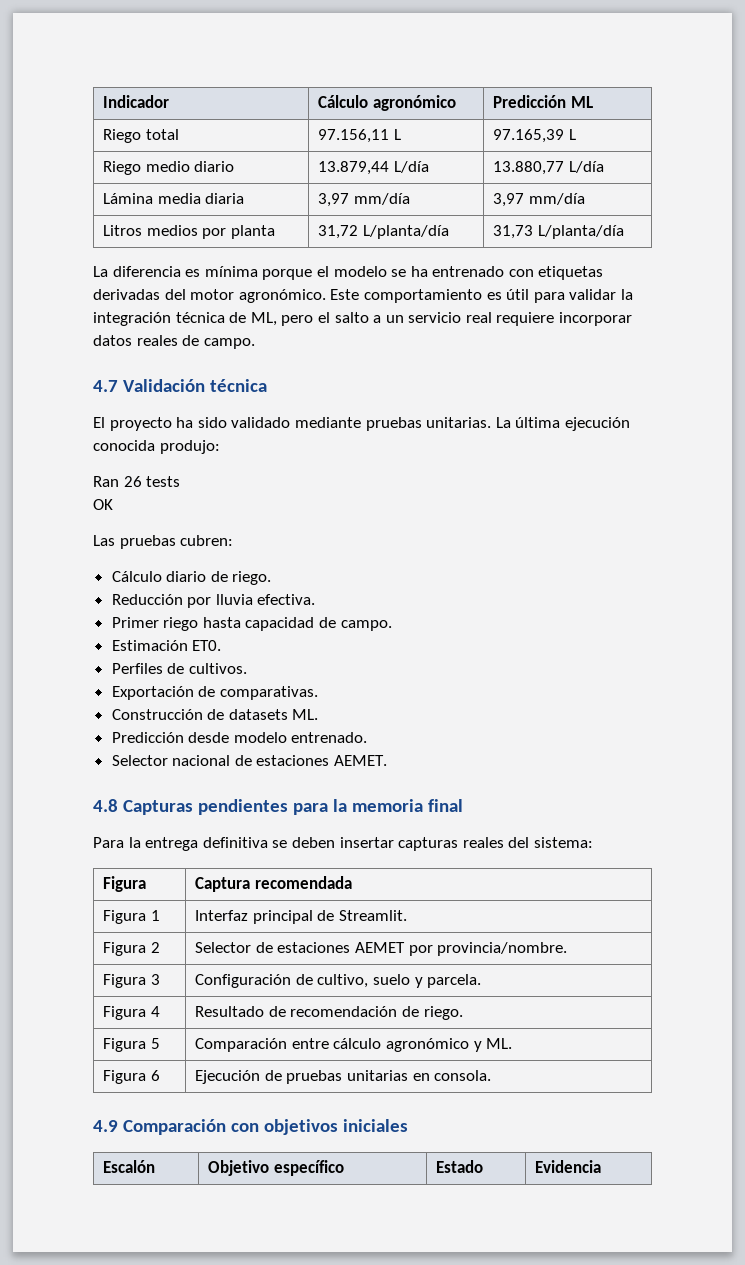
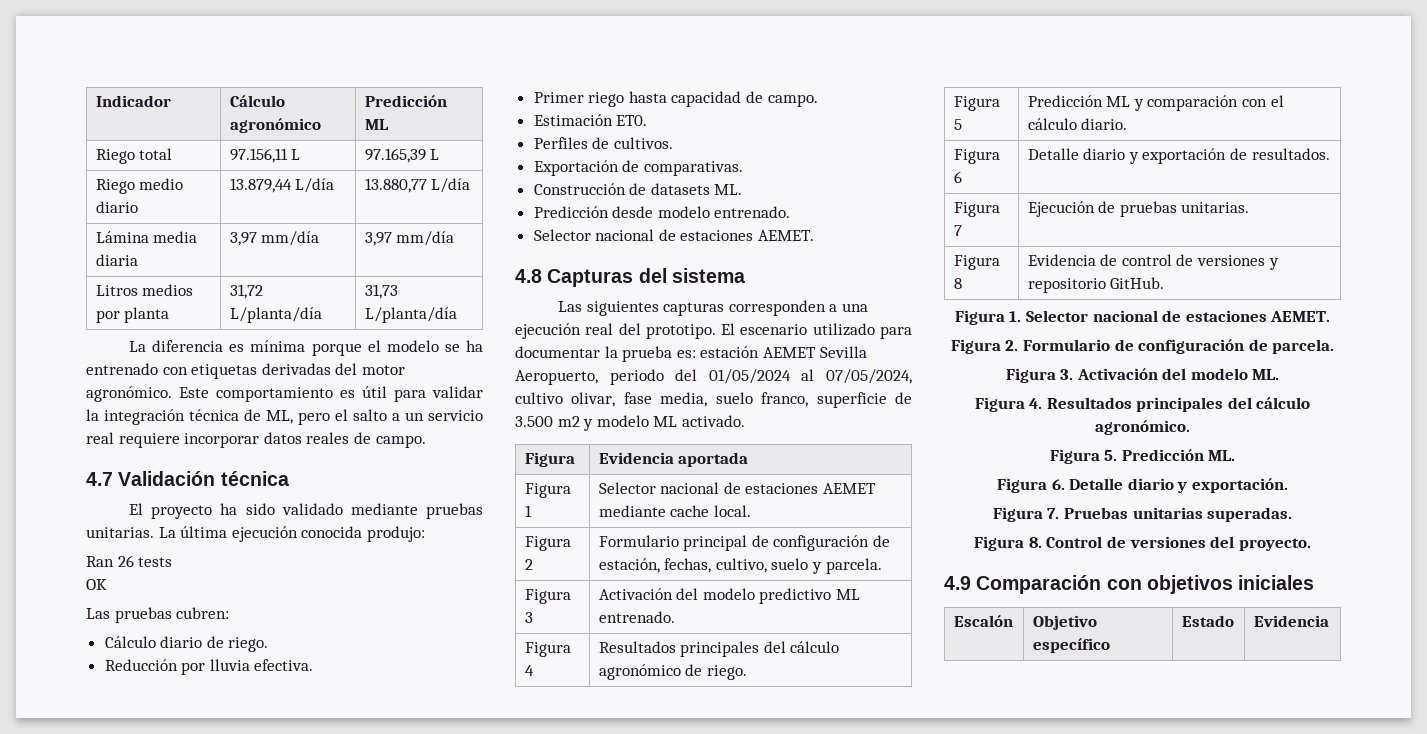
- 4.8 Capturas pendientes para la memoria final
- Para la entrega definitiva se deben insertar capturas reales del sistema:
- Figura | Captura recomendada
+ 4.8 Capturas del sistema
+ Las siguientes capturas corresponden a una ejecución real del prototipo. El escenario utilizado para documentar la prueba es: estación AEMET Sevilla Aeropuerto, periodo del 01/05/2024 al 07/05/2024, cultivo olivar, fase media, suelo franco, superficie de 3.500 m2 y modelo ML activado.
+ Figura | Evidencia aportada
- Figura 1 | Interfaz principal de Streamlit.
- Figura 2 | Selector de estaciones AEMET por provincia/nombre.
- Figura 3 | Configuración de cultivo, suelo y parcela.
- Figura 4 | Resultado de recomendación de riego.
- Figura 5 | Comparación entre cálculo agronómico y ML.
- Figura 6 | Ejecución de pruebas unitarias en consola.
+ Figura 1 | Selector nacional de estaciones AEMET mediante cache local.
+ Figura 2 | Formulario principal de configuración de estación, fechas, cultivo, suelo y parcela.
+ Figura 3 | Activación del modelo predictivo ML entrenado.
+ Figura 4 | Resultados principales del cálculo agronómico de riego.
+ Figura 5 | Predicción ML y comparación con el cálculo diario.
+ Figura 6 | Detalle diario y exportación de resultados.
+ Figura 7 | Ejecución de pruebas unitarias.
+ Figura 8 | Evidencia de control de versiones y repositorio GitHub.
+ Figura 1. Selector nacional de estaciones AEMET.
+ Figura 2. Formulario de configuración de parcela.
+ Figura 3. Activación del modelo ML.
+ Figura 4. Resultados principales del cálculo agronómico.
+ Figura 5. Predicción ML.
+ Figura 6. Detalle diario y exportación.
+ Figura 7. Pruebas unitarias superadas.
+ Figura 8. Control de versiones del proyecto.

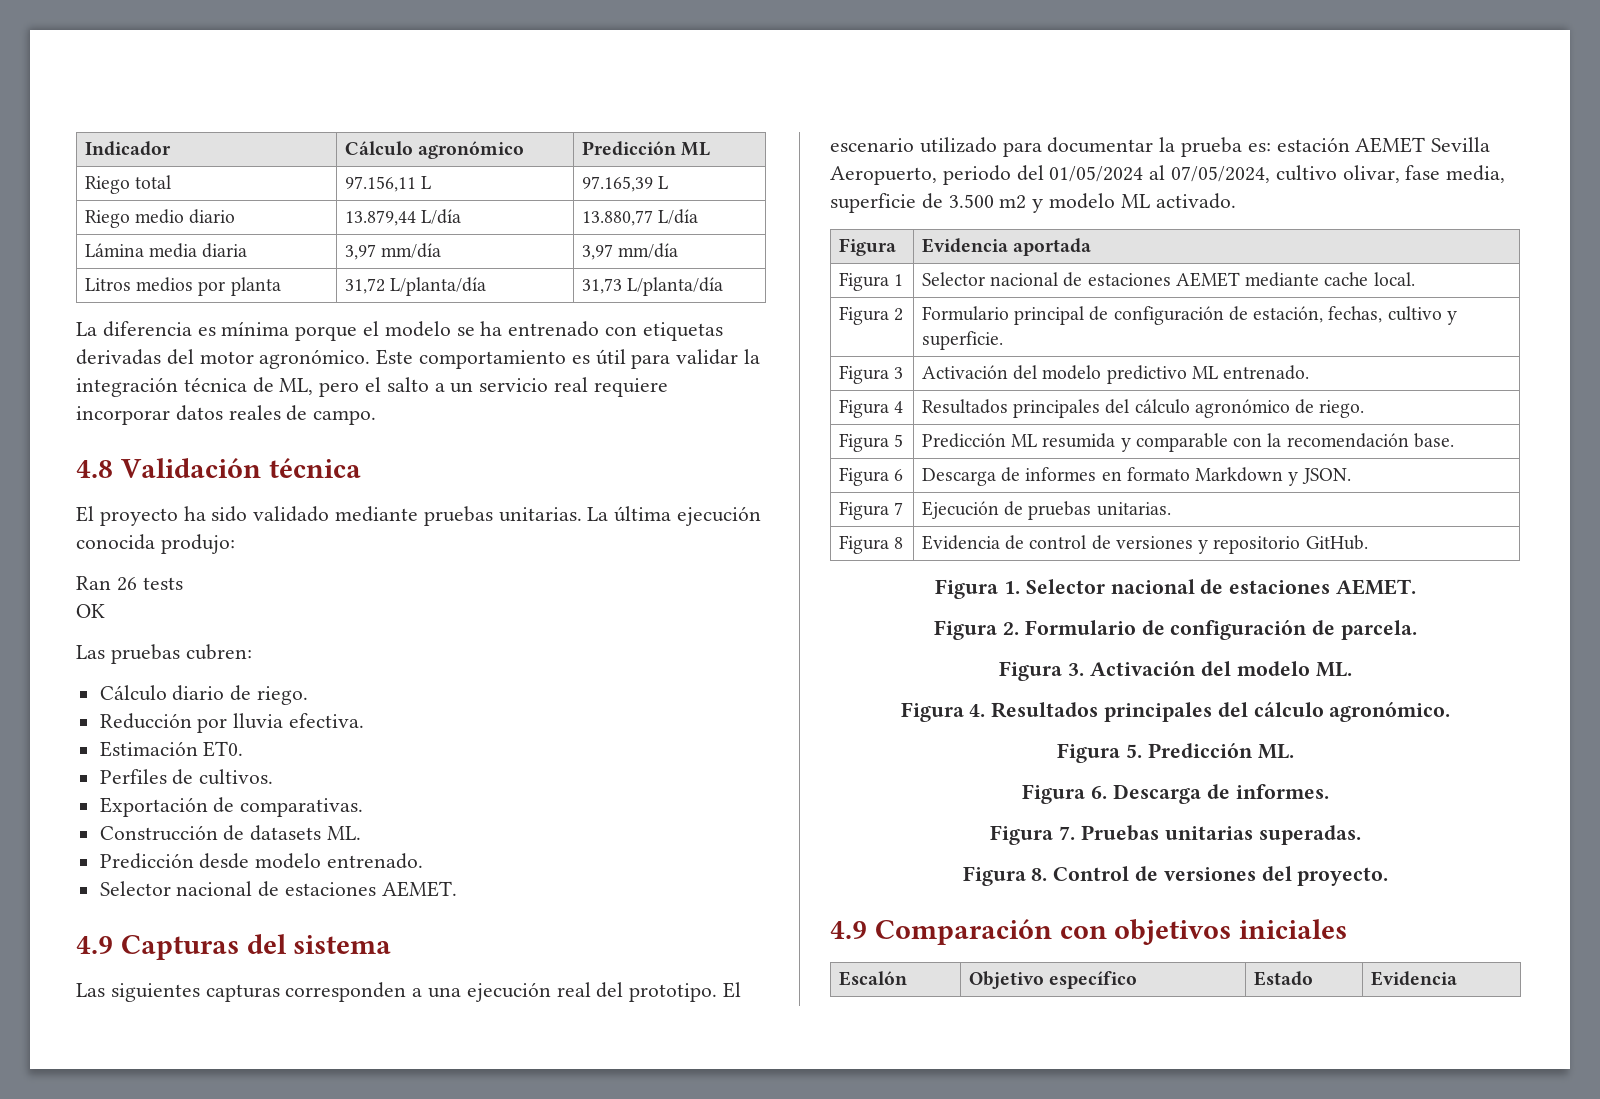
- 4.7 Validación técnica
+ 4.8 Validación técnica
- Primer riego hasta capacidad de campo.
- 4.8 Capturas del sistema
+ 4.9 Capturas del sistema
- El escenario utilizado para documentar la prueba es: estación AEMET Sevilla Aeropuerto, periodo del 01/05/2024 al 07/05/2024, cultivo olivar, fase media, suelo franco, superficie de 3.500 m2 y modelo ML activado.
+ El escenario utilizado para documentar la prueba es: estación AEMET Sevilla Aeropuerto, periodo del 01/05/2024 al 07/05/2024, cultivo olivar, fase media, superficie de 3.500 m2 y modelo ML activado.
- Figura 2 | Formulario principal de configuración de estación, fechas, cultivo, suelo y parcela.
+ Figura 2 | Formulario principal de configuración de estación, fechas, cultivo y superficie.
- Figura 5 | Predicción ML y comparación con el cálculo diario.
- Figura 6 | Detalle diario y exportación de resultados.
+ Figura 5 | Predicción ML resumida y comparable con la recomendación base.
+ Figura 6 | Descarga de informes en formato Markdown y JSON.
- Figura 6. Detalle diario y exportación.
+ Figura 6. Descarga de informes.

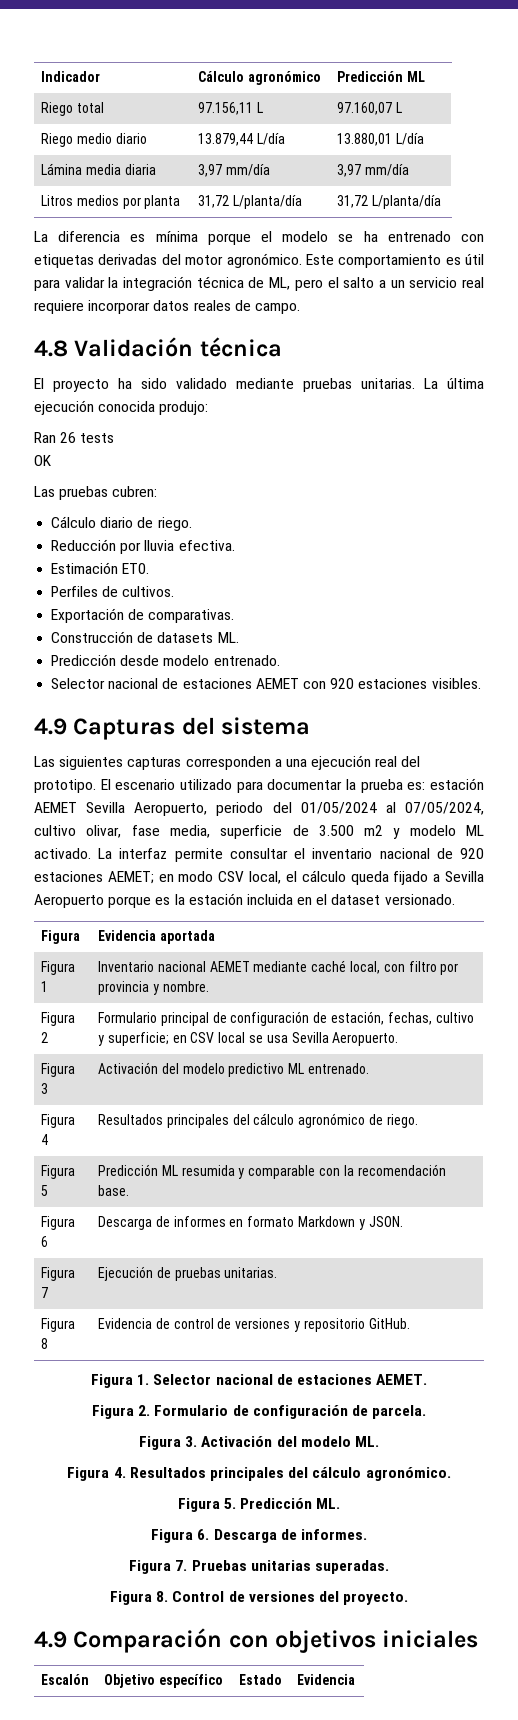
- Riego total | 97.156,11 L | 97.165,39 L
+ Riego total | 97.156,11 L | 97.160,07 L
- Riego medio diario | 13.879,44 L/día | 13.880,77 L/día
+ Riego medio diario | 13.879,44 L/día | 13.880,01 L/día
- Litros medios por planta | 31,72 L/planta/día | 31,73 L/planta/día
+ Litros medios por planta | 31,72 L/planta/día | 31,72 L/planta/día
  Predicción desde modelo entrenado.
- Selector nacional de estaciones AEMET.
+ Selector nacional de estaciones AEMET con 920 estaciones visibles.
+ La interfaz permite consultar el inventario nacional de 920 estaciones AEMET; en modo CSV local, el cálculo queda fijado a Sevilla Aeropuerto porque es la estación incluida en el dataset versionado.
- Figura 1 | Selector nacional de estaciones AEMET mediante cache local.
+ Figura 1 | Inventario nacional AEMET mediante caché local, con filtro por provincia y nombre.
- Figura 2 | Formulario principal de configuración de estación, fechas, cultivo y superficie.
+ Figura 2 | Formulario principal de configuración de estación, fechas, cultivo y superficie; en CSV local se usa Sevilla Aeropuerto.

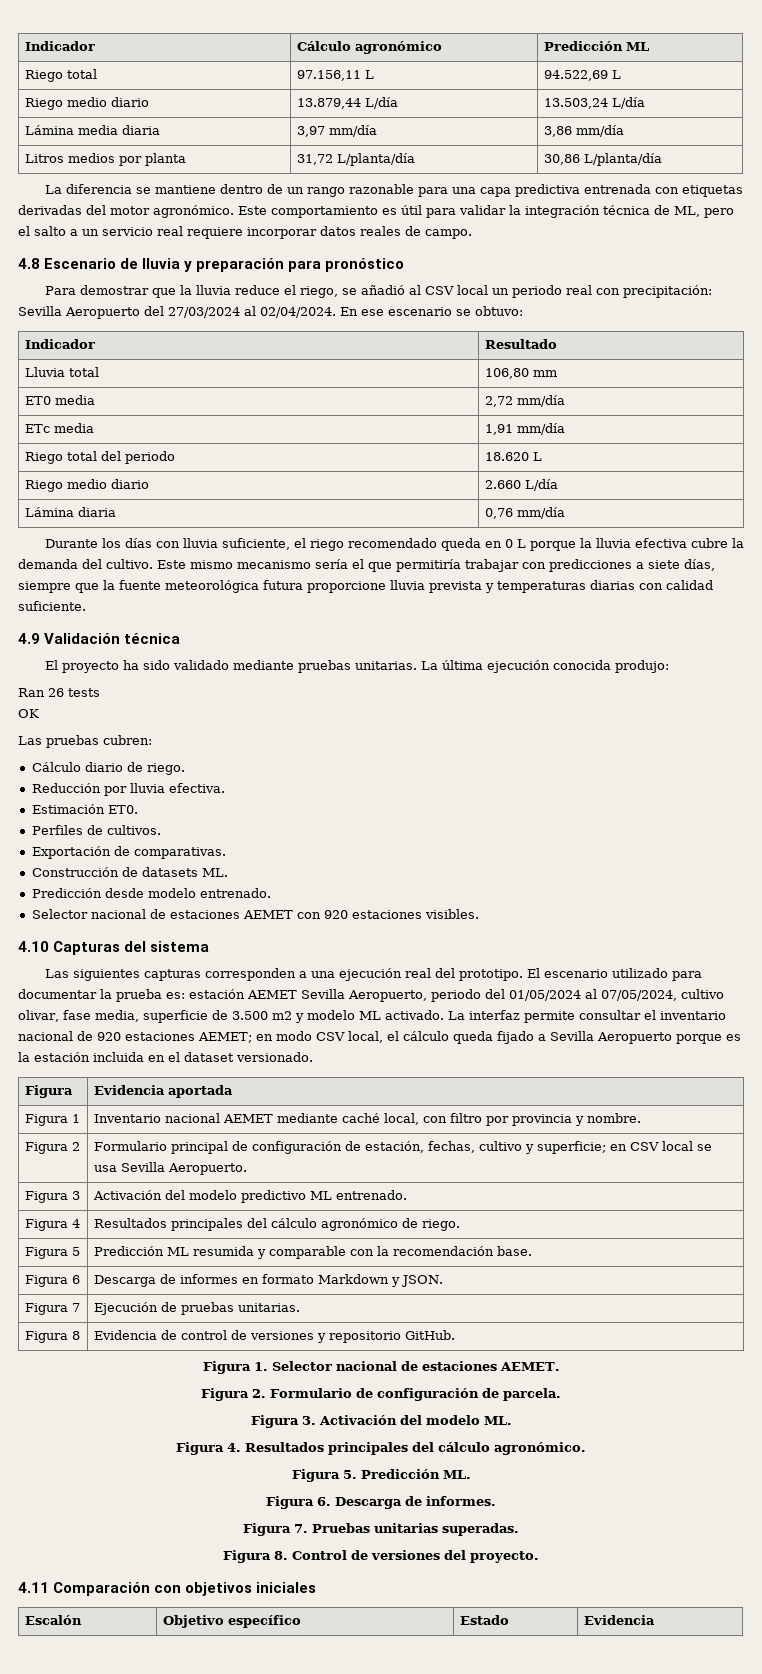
- Riego total | 97.156,11 L | 97.160,07 L
+ Riego total | 97.156,11 L | 94.522,69 L
- Riego medio diario | 13.879,44 L/día | 13.880,01 L/día
+ Riego medio diario | 13.879,44 L/día | 13.503,24 L/día
- Lámina media diaria | 3,97 mm/día | 3,97 mm/día
+ Lámina media diaria | 3,97 mm/día | 3,86 mm/día
- Litros medios por planta | 31,72 L/planta/día | 31,72 L/planta/día
+ Litros medios por planta | 31,72 L/planta/día | 30,86 L/planta/día
- La diferencia es mínima porque el modelo se ha entrenado con etiquetas derivadas del motor agronómico.
+ La diferencia se mantiene dentro de un rango razonable para una capa predictiva entrenada con etiquetas derivadas del motor agronómico.
- 4.8 Validación técnica
+ 4.8 Escenario de lluvia y preparación para pronóstico
+ Para demostrar que la lluvia reduce el riego, se añadió al CSV local un periodo real con precipitación: Sevilla Aeropuerto del 27/03/2024 al 02/04/2024. En ese escenario se obtuvo:
+ Indicador | Resultado
+ Lluvia total | 106,80 mm
+ ET0 media | 2,72 mm/día
+ ETc media | 1,91 mm/día
+ Riego total del periodo | 18.620 L
+ Riego medio diario | 2.660 L/día
+ Lámina diaria | 0,76 mm/día
+ Durante los días con lluvia suficiente, el riego recomendado queda en 0 L porque la lluvia efectiva cubre la demanda del cultivo. Este mismo mecanismo sería el que permitiría trabajar con predicciones a siete días, siempre que la fuente meteorológica futura proporcione lluvia prevista y temperaturas diarias con calidad suficiente.
+ 4.9 Validación técnica
- 4.9 Capturas del sistema
+ 4.10 Capturas del sistema
- 4.9 Comparación con objetivos iniciales
+ 4.11 Comparación con objetivos iniciales

